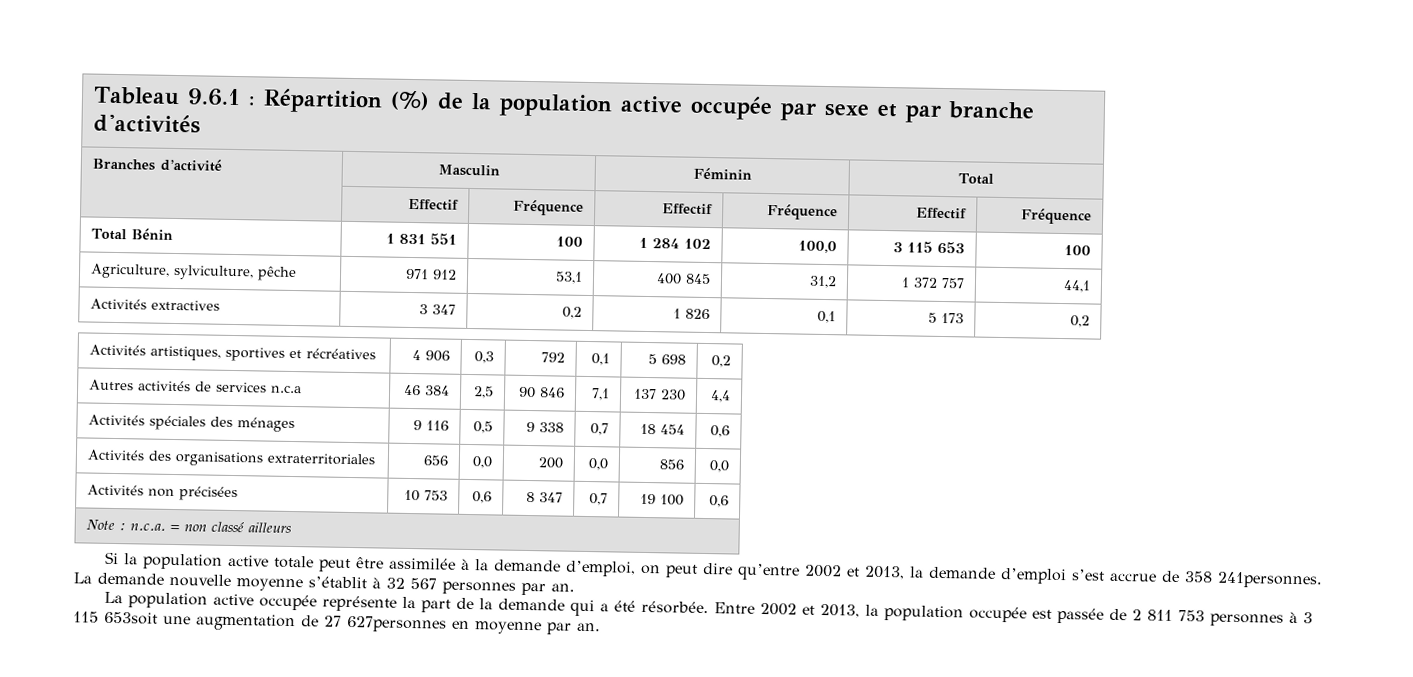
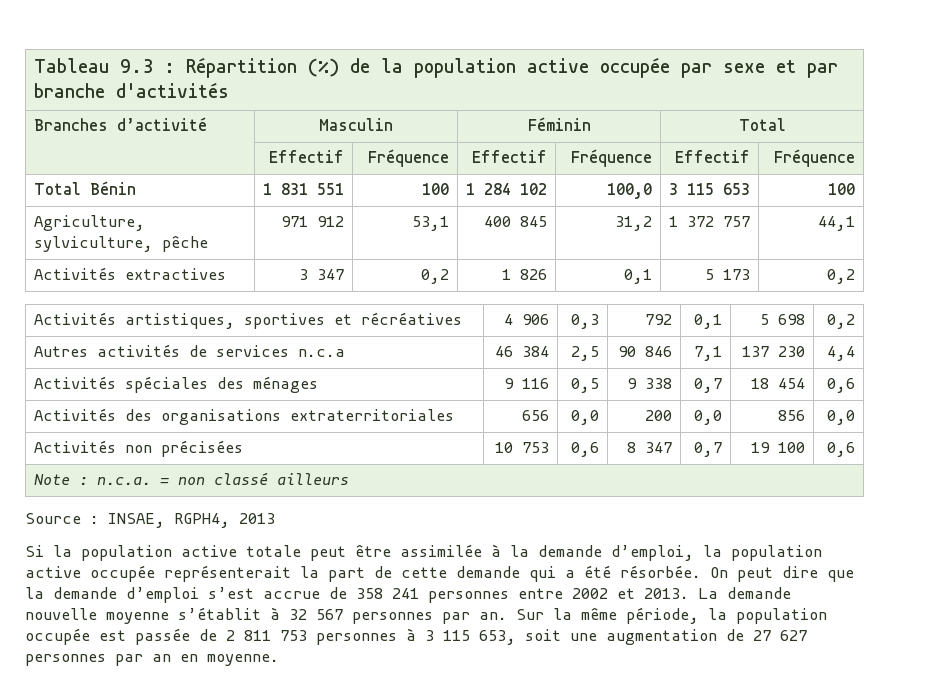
- Tableau 9.6.1 : Répartition (%) de la population active occupée par sexe et par branche d'activités
+ Tableau 9.3 : Répartition (%) de la population active occupée par sexe et par branche d'activités
+ Source : INSAE, RGPH4, 2013
- Si la population active totale peut être assimilée à la demande d’emploi, on peut dire qu’entre 2002 et 2013, la demande d’emploi s’est accrue de 358 241personnes.
+ Si la population active totale peut être assimilée à la demande d’emploi, la population active occupée représenterait la part de cette demande qui a été résorbée. On peut dire que la demande d’emploi s’est accrue de 358 241 personnes entre 2002 et 2013.
- La demande nouvelle moyenne s’établit à 32 567 personnes par an.
- La population active occupée représente la part de la demande qui a été résorbée. Entre 2002 et 2013, la population occupée est passée de 2 811 753 personnes à 3 115 653soit une augmentation de 27 627personnes en moyenne par an.
+ La demande nouvelle moyenne s’établit à 32 567 personnes par an. Sur la même période, la population occupée est passée de 2 811 753 personnes à 3 115 653, soit une augmentation de 27 627 personnes par an en moyenne.

